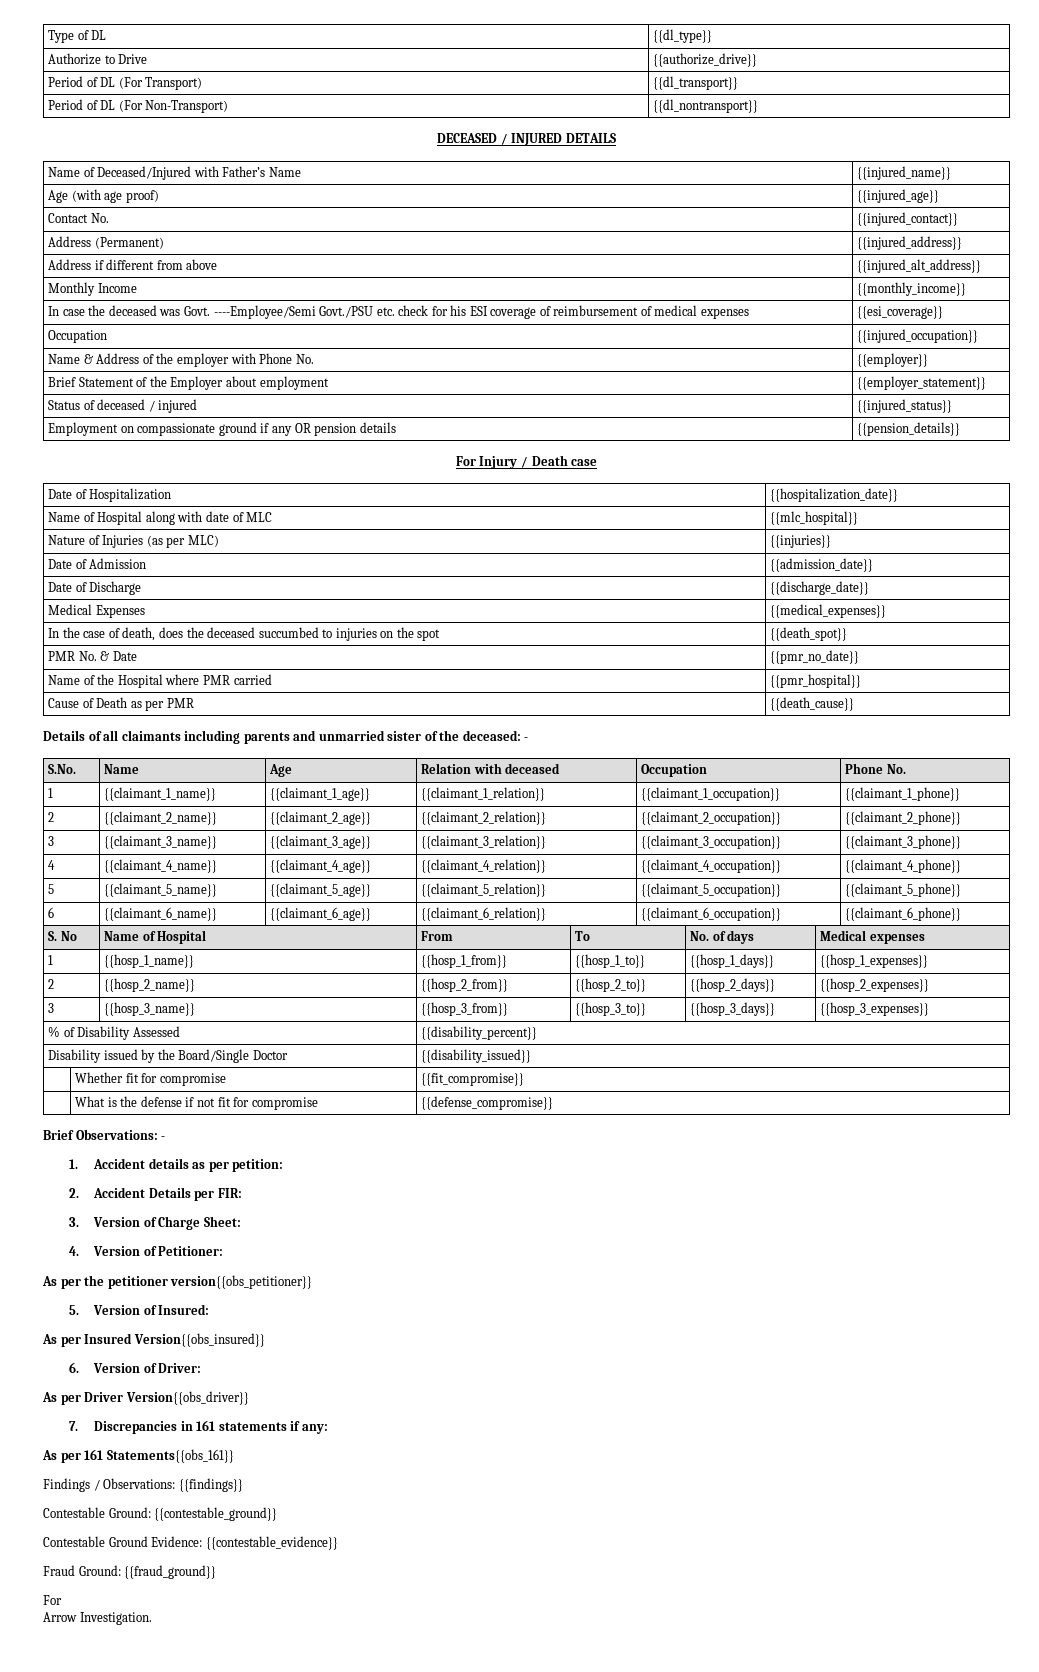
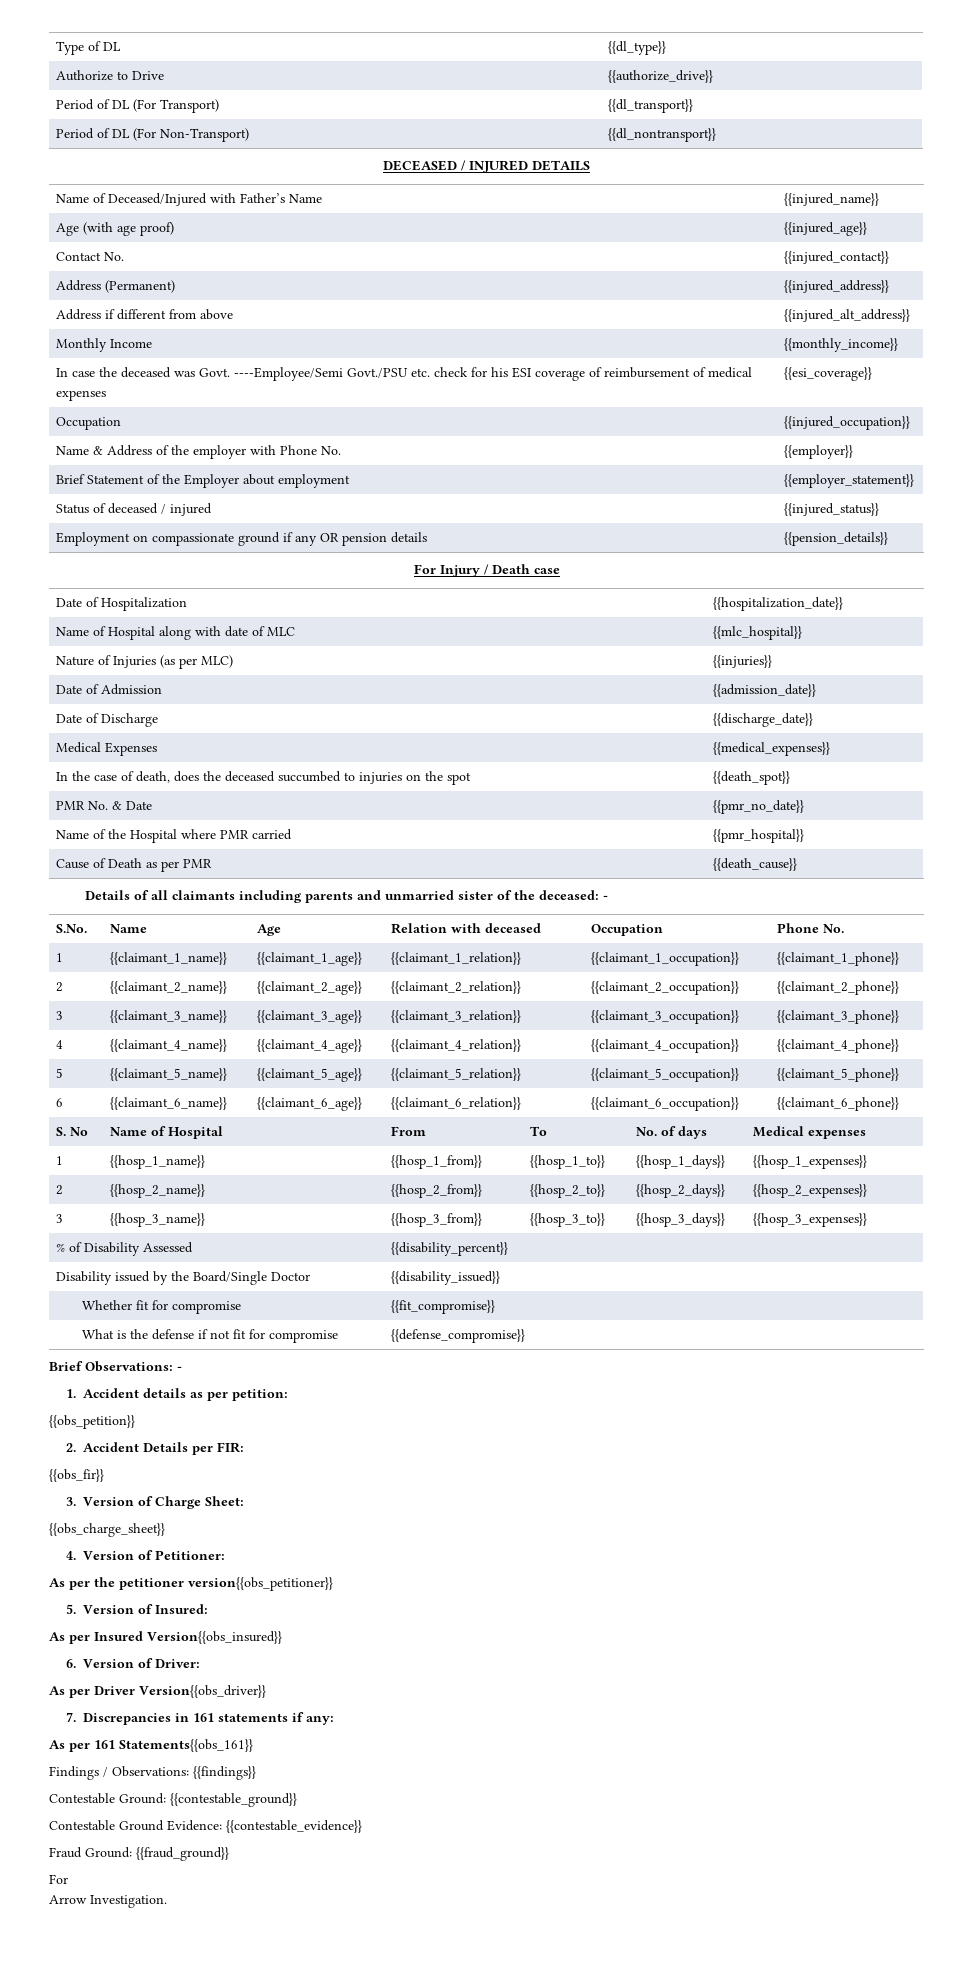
+ {{obs_petition}}
+ {{obs_fir}}
+ {{obs_charge_sheet}}

